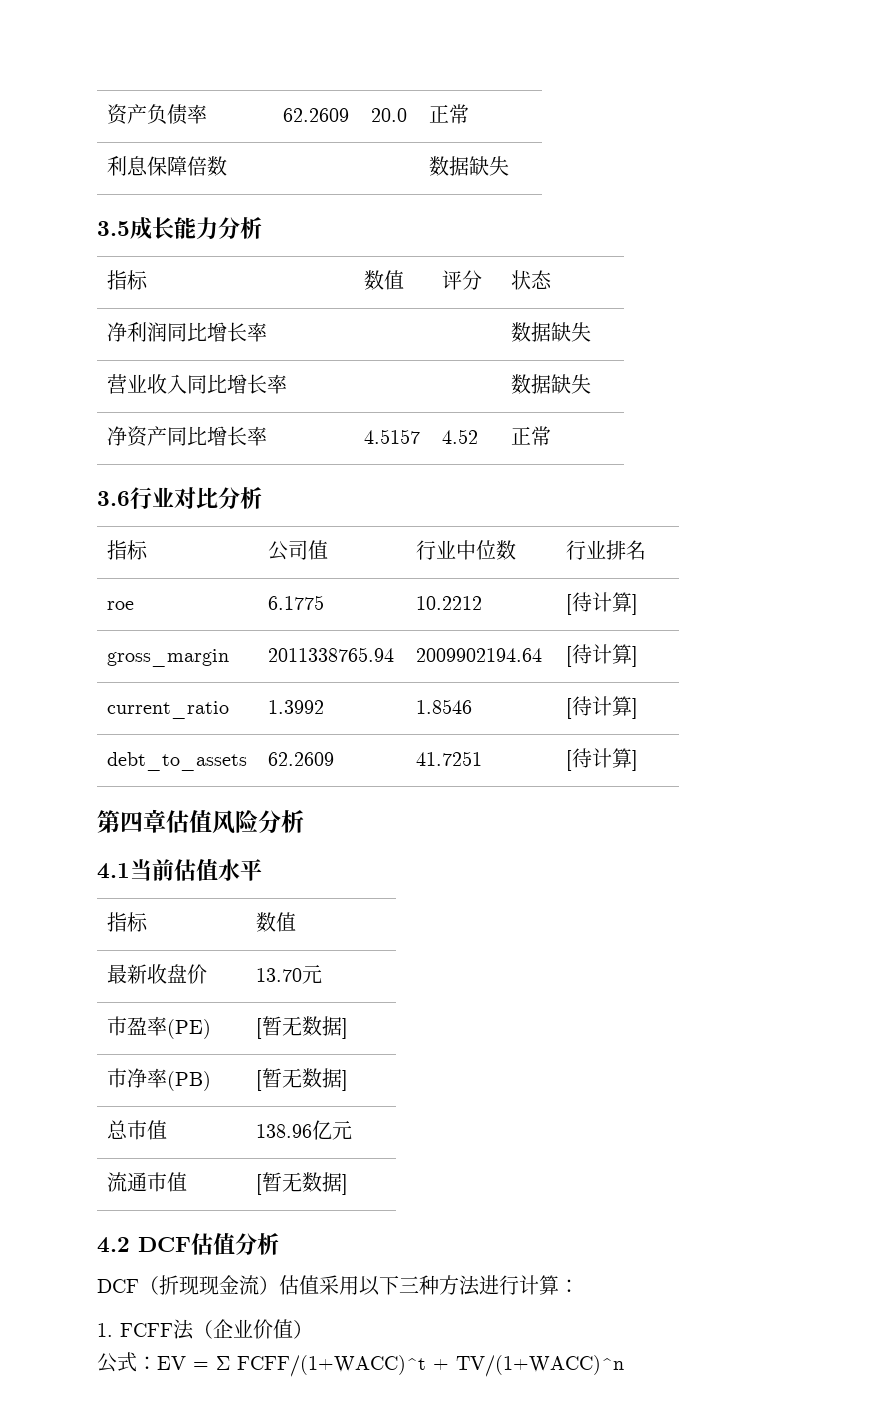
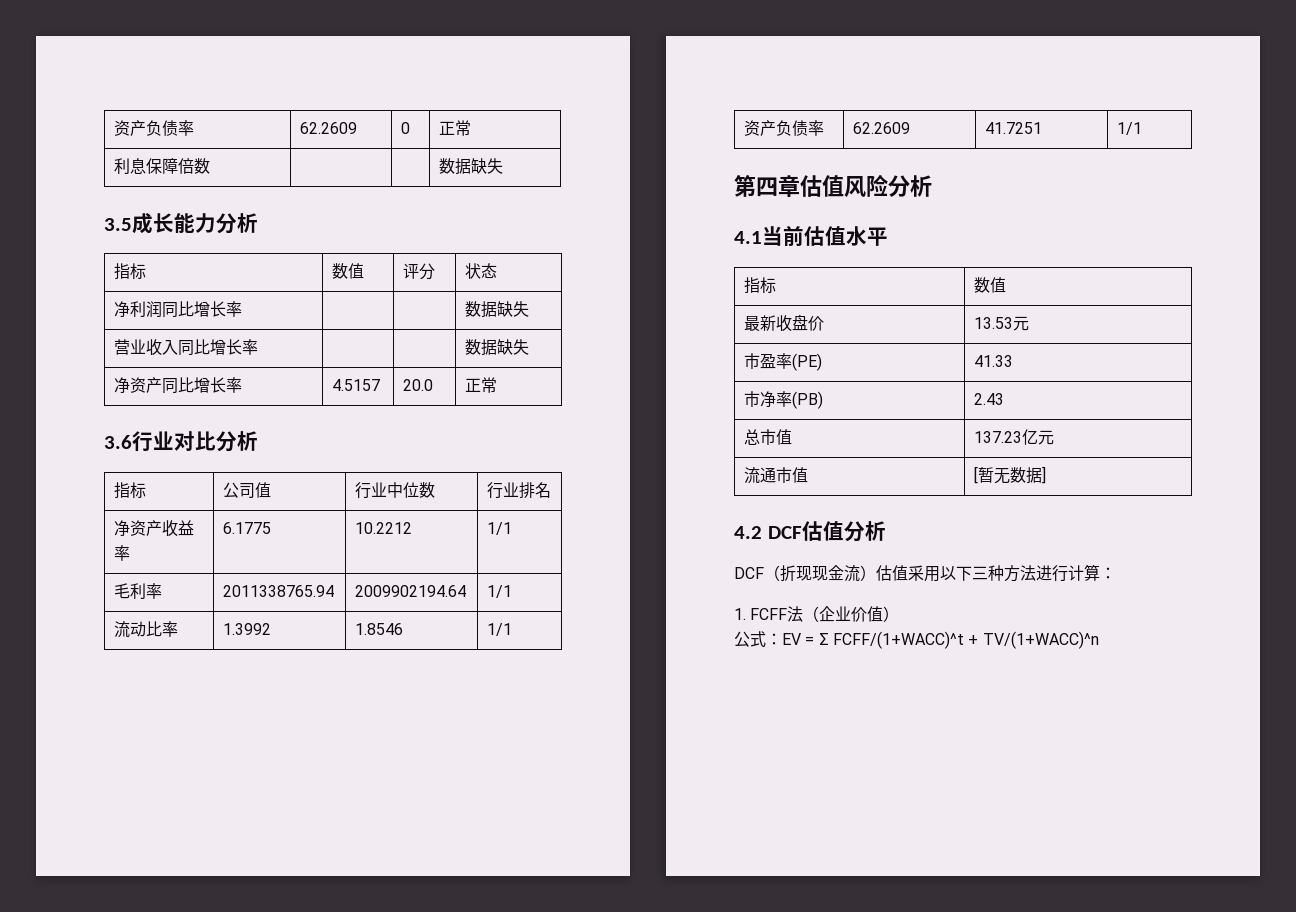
- 资产负债率 | 62.2609 | 20.0 | 正常
+ 资产负债率 | 62.2609 | 0 | 正常
- 净资产同比增长率 | 4.5157 | 4.52 | 正常
+ 净资产同比增长率 | 4.5157 | 20.0 | 正常
- roe | 6.1775 | 10.2212 | [待计算]
- gross_margin | 2011338765.94 | 2009902194.64 | [待计算]
- current_ratio | 1.3992 | 1.8546 | [待计算]
- debt_to_assets | 62.2609 | 41.7251 | [待计算]
+ 净资产收益率 | 6.1775 | 10.2212 | 1/1
+ 毛利率 | 2011338765.94 | 2009902194.64 | 1/1
+ 流动比率 | 1.3992 | 1.8546 | 1/1
+ 资产负债率 | 62.2609 | 41.7251 | 1/1
- 最新收盘价 | 13.70元
+ 最新收盘价 | 13.53元
- 市盈率(PE) | [暂无数据]
+ 市盈率(PE) | 41.33
- 市净率(PB) | [暂无数据]
+ 市净率(PB) | 2.43
- 总市值 | 138.96亿元
+ 总市值 | 137.23亿元

